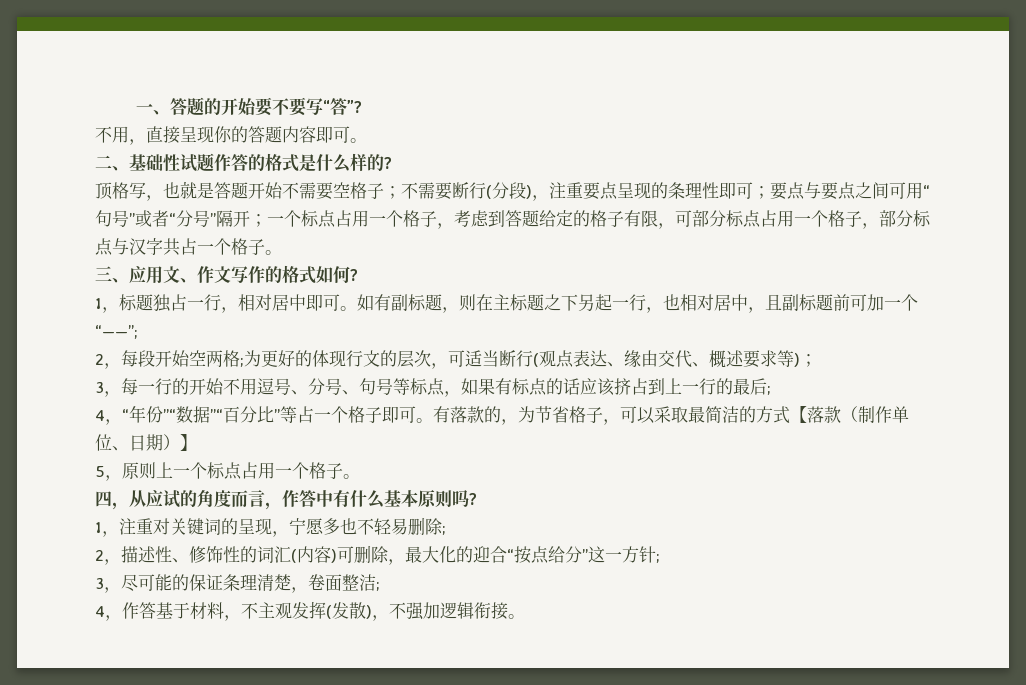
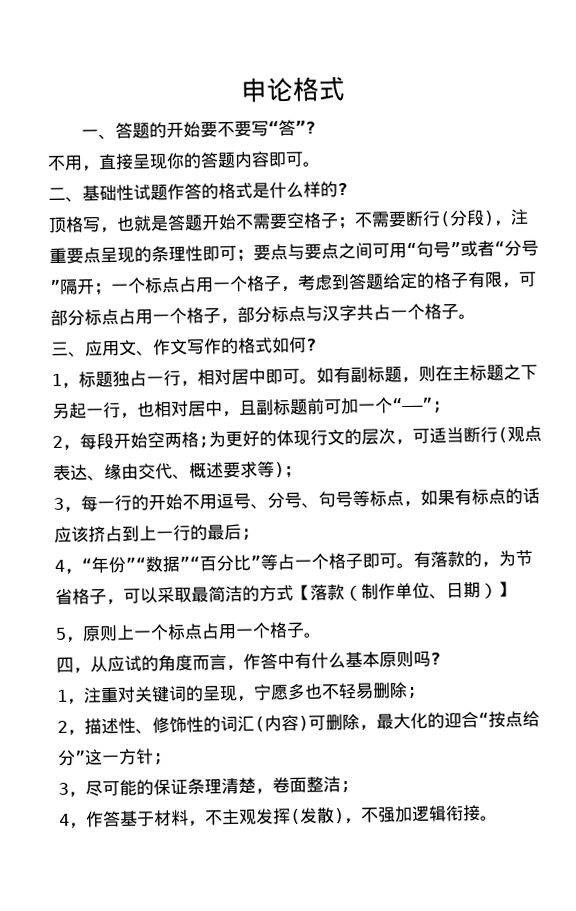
+ 申论格式

